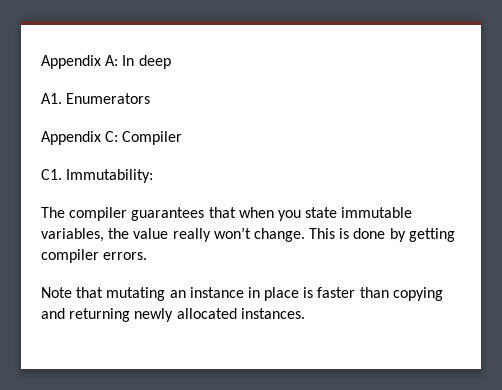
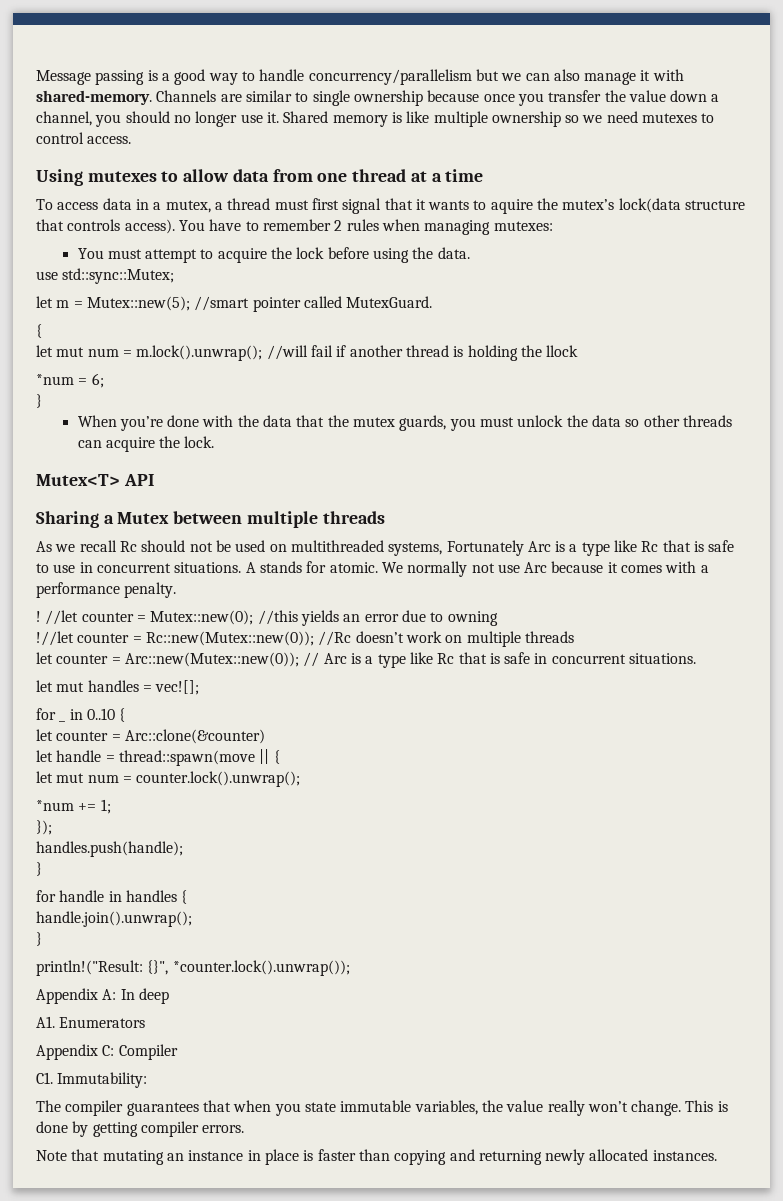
+ Message passing is a good way to handle concurrency/parallelism but we can also manage it with shared-memory. Channels are similar to single ownership because once you transfer the value down a channel, you should no longer use it. Shared memory is like multiple ownership so we need mutexes to control access.
+ Using mutexes to allow data from one thread at a time
+ To access data in a mutex, a thread must first signal that it wants to aquire the mutex’s lock(data structure that controls access). You have to remember 2 rules when managing mutexes:
+ You must attempt to acquire the lock before using the data.
+ use std::sync::Mutex;
+ let m = Mutex::new(5); //smart pointer called MutexGuard.
+ {
+ let mut num = m.lock().unwrap(); //will fail if another thread is holding the llock
+ *num = 6;
+ }
+ When you’re done with the data that the mutex guards, you must unlock the data so other threads can acquire the lock.
+ Mutex<T> API
+ Sharing a Mutex between multiple threads
+ As we recall Rc should not be used on multithreaded systems, Fortunately Arc is a type like Rc that is safe to use in concurrent situations. A stands for atomic. We normally not use Arc because it comes with a performance penalty.
+ ! //let counter = Mutex::new(0); //this yields an error due to owning
+ !//let counter = Rc::new(Mutex::new(0)); //Rc doesn’t work on multiple threads
+ let counter = Arc::new(Mutex::new(0)); // Arc is a type like Rc that is safe in concurrent situations.
+ let mut handles = vec![];
+ for _ in 0..10 {
+ let counter = Arc::clone(&counter)
+ let handle = thread::spawn(move || {
+ let mut num = counter.lock().unwrap();
+ *num += 1;
+ });
+ handles.push(handle);
+ }
+ for handle in handles {
+ handle.join().unwrap();
+ }
+ println!("Result: {}", *counter.lock().unwrap());

